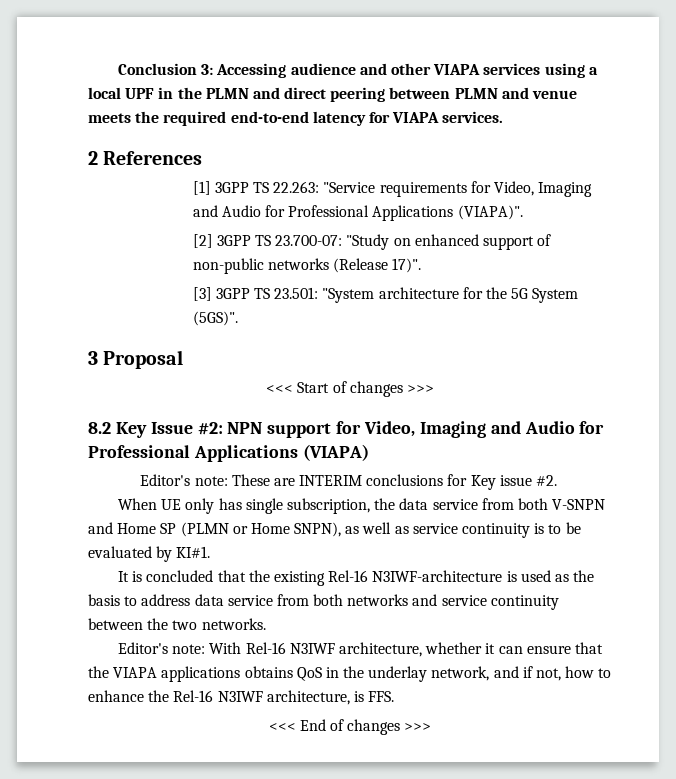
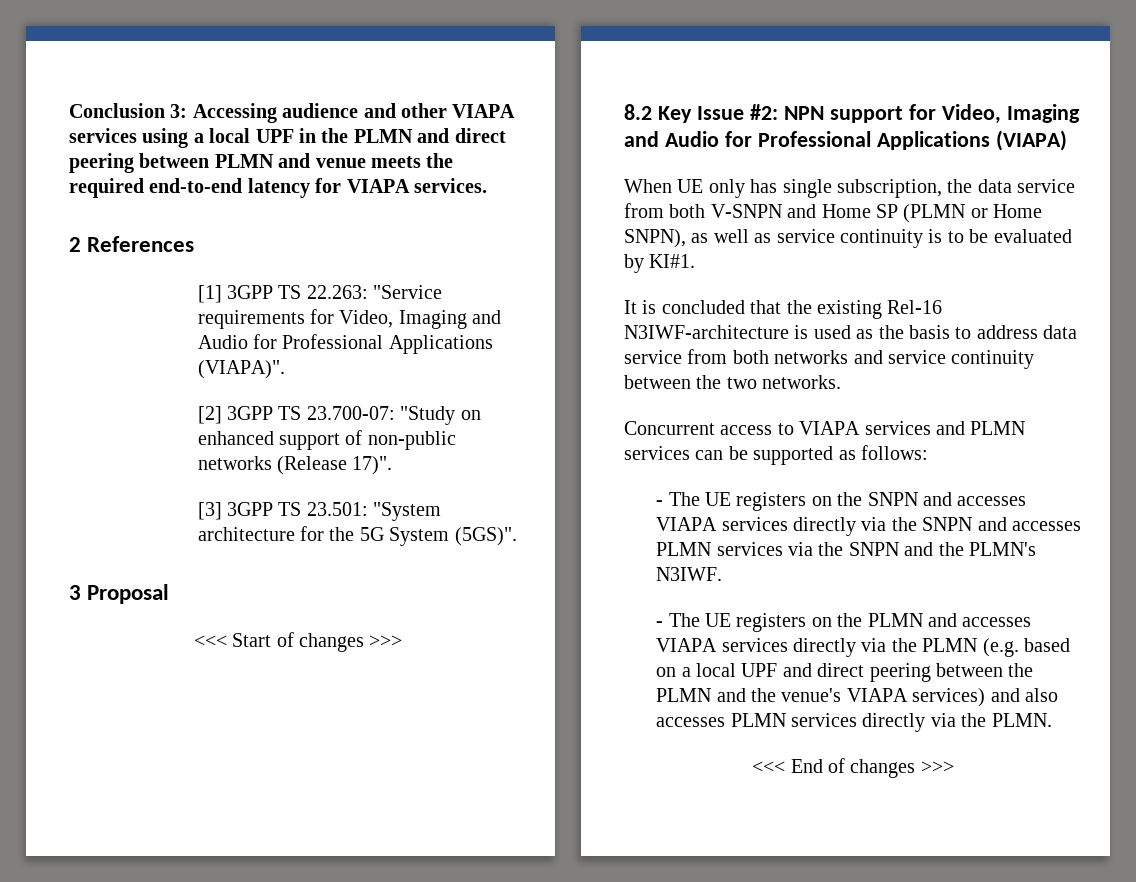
- Editor's note: These are INTERIM conclusions for Key issue #2.
- Editor's note: With Rel-16 N3IWF architecture, whether it can ensure that the VIAPA applications obtains QoS in the underlay network, and if not, how to enhance the Rel-16 N3IWF architecture, is FFS.
+ Concurrent access to VIAPA services and PLMN services can be supported as follows:
+ - The UE registers on the SNPN and accesses VIAPA services directly via the SNPN and accesses PLMN services via the SNPN and the PLMN's N3IWF.
+ - The UE registers on the PLMN and accesses VIAPA services directly via the PLMN (e.g. based on a local UPF and direct peering between the PLMN and the venue's VIAPA services) and also accesses PLMN services directly via the PLMN.

